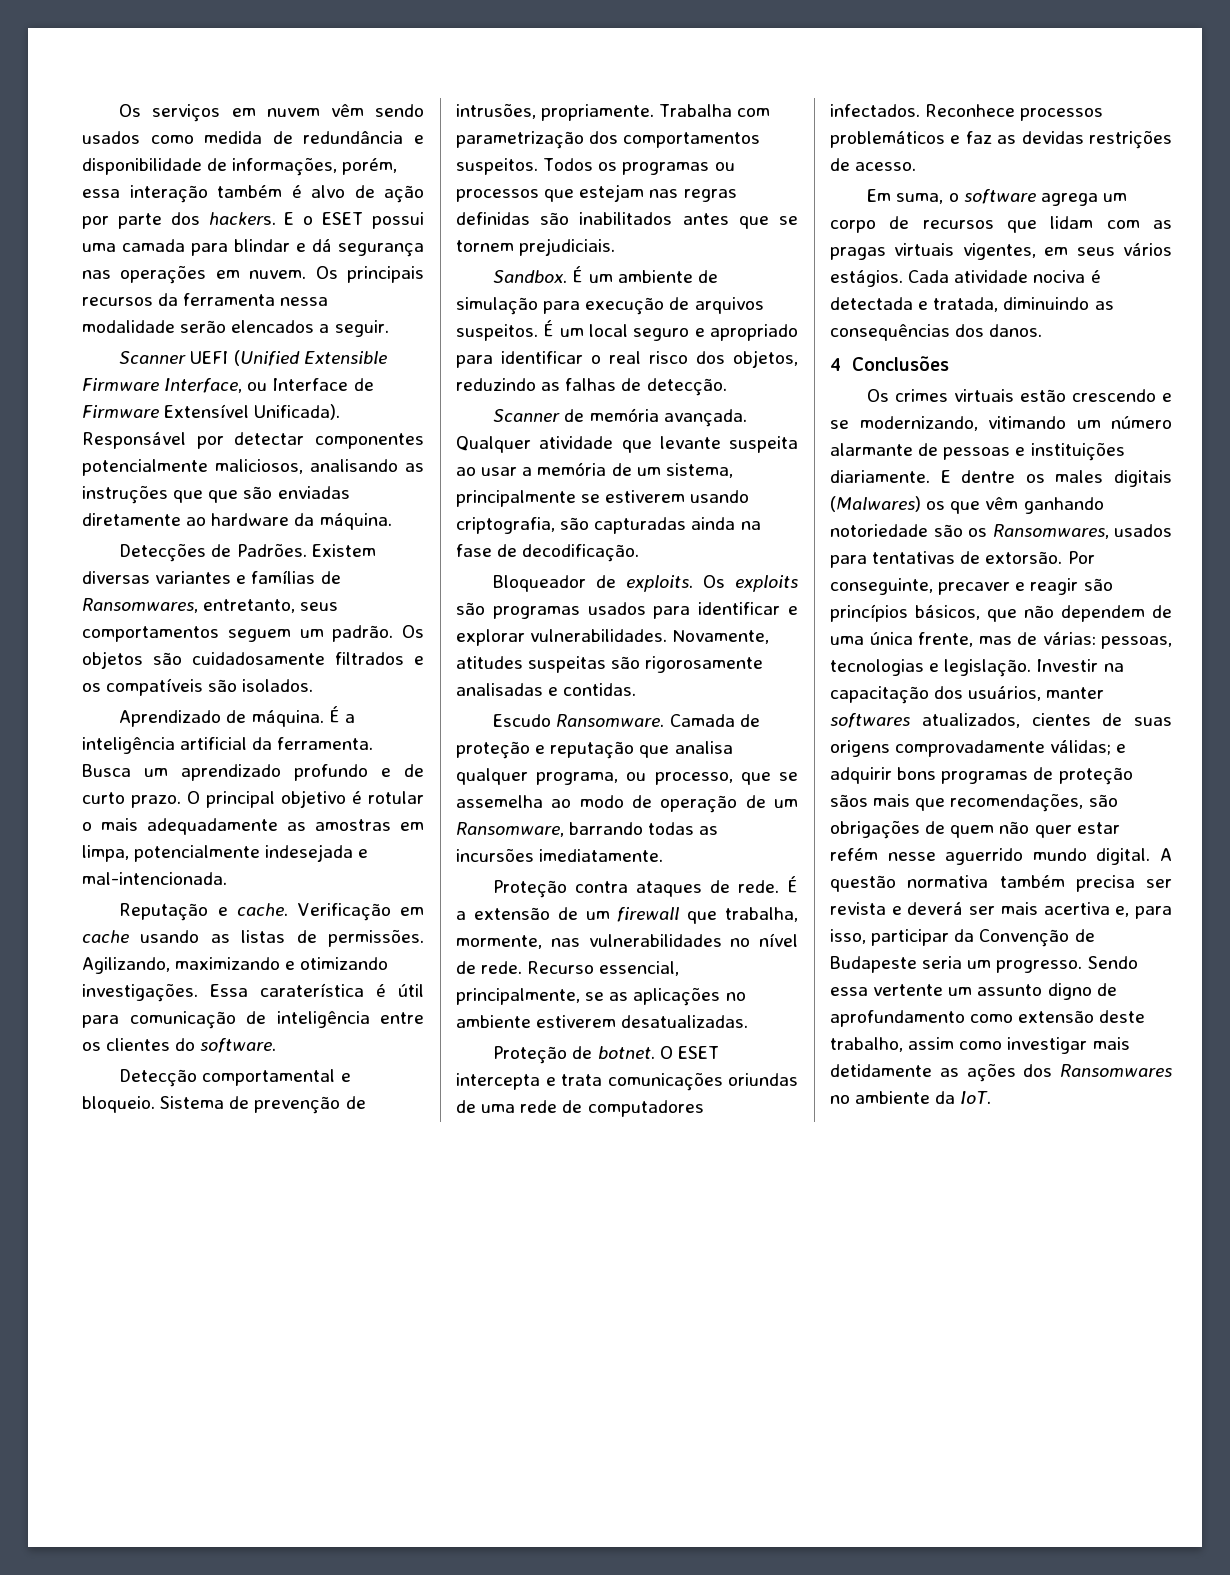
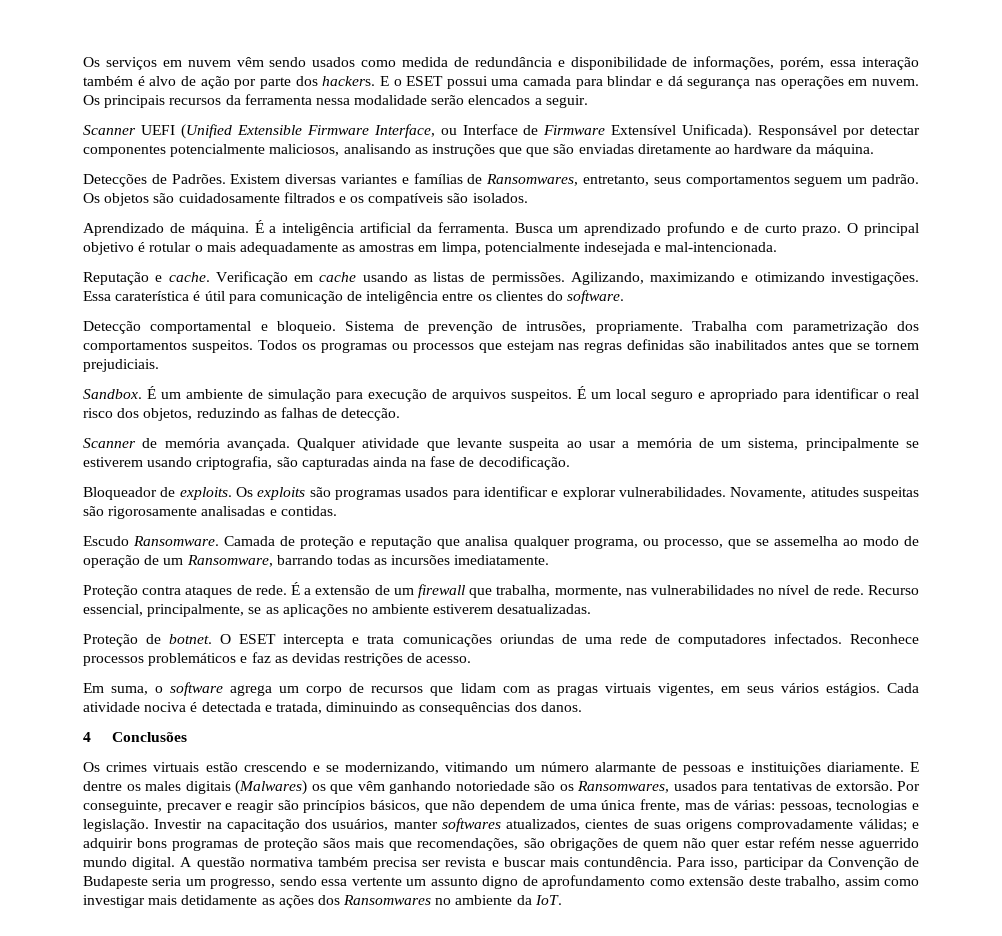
- A questão normativa também precisa ser revista e deverá ser mais acertiva e, para isso, participar da Convenção de Budapeste seria um progresso. Sendo essa vertente um assunto digno de aprofundamento como extensão deste trabalho, assim como investigar mais detidamente as ações dos Ransomwares no ambiente da IoT.
+ A questão normativa também precisa ser revista e buscar mais contundência. Para isso, participar da Convenção de Budapeste seria um progresso, sendo essa vertente um assunto digno de aprofundamento como extensão deste trabalho, assim como investigar mais detidamente as ações dos Ransomwares no ambiente da IoT.

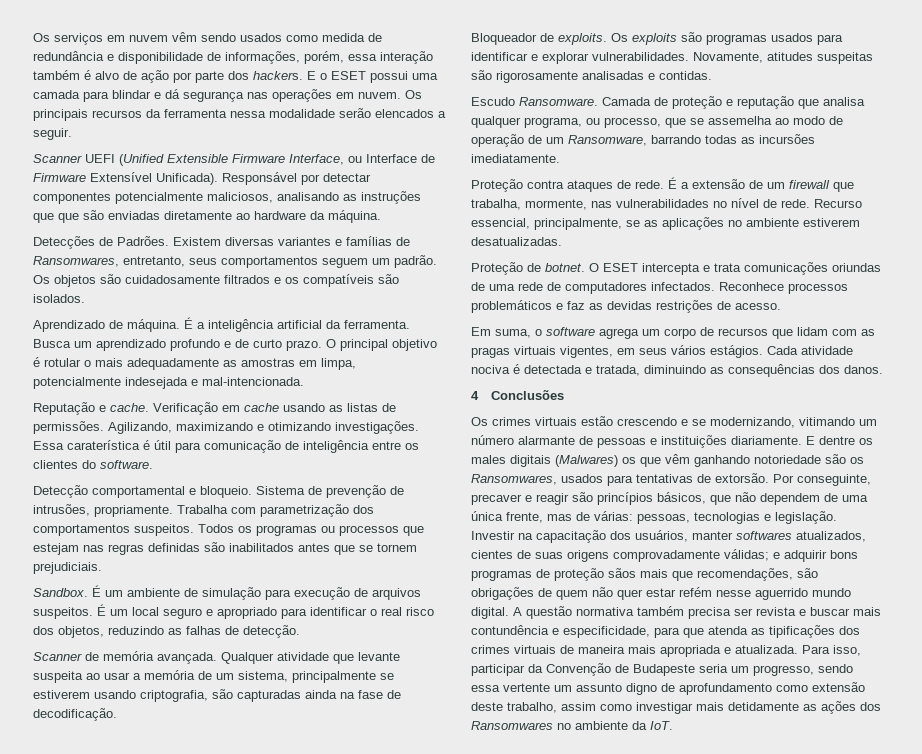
- A questão normativa também precisa ser revista e buscar mais contundência.
+ A questão normativa também precisa ser revista e buscar mais contundência e especificidade, para que atenda as tipificações dos crimes virtuais de maneira mais apropriada e atualizada.

